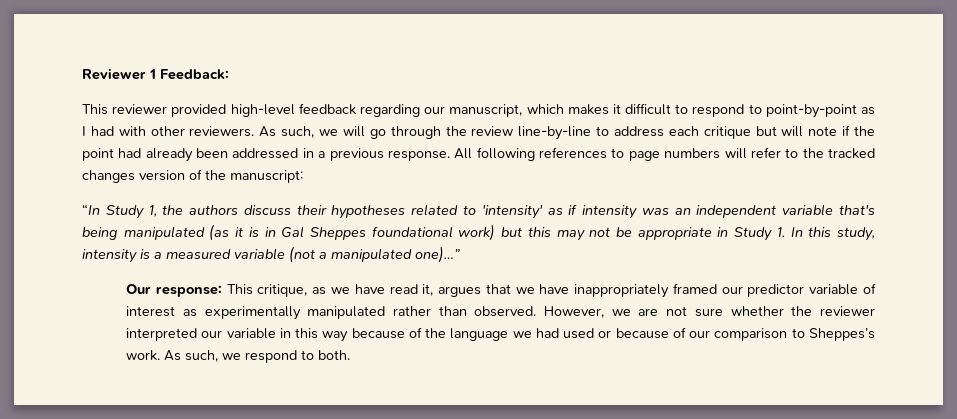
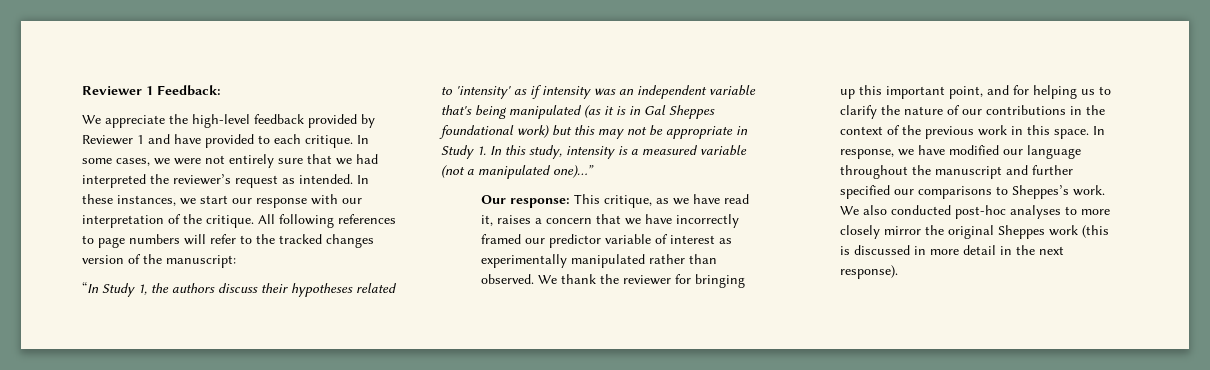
- This reviewer provided high-level feedback regarding our manuscript, which makes it difficult to respond to point-by-point as I had with other reviewers. As such, we will go through the review line-by-line to address each critique but will note if the point had already been addressed in a previous response.
+ We appreciate the high-level feedback provided by Reviewer 1 and have provided to each critique. In some cases, we were not entirely sure that we had interpreted the reviewer’s request as intended. In these instances, we start our response with our interpretation of the critique.
- Our response: This critique, as we have read it, argues that we have inappropriately framed our predictor variable of interest as experimentally manipulated rather than observed.
+ Our response: This critique, as we have read it, raises a concern that we have incorrectly framed our predictor variable of interest as experimentally manipulated rather than observed.
- However, we are not sure whether the reviewer interpreted our variable in this way because of the language we had used or because of our comparison to Sheppes’s work. As such, we respond to both.
+ We thank the reviewer for bringing up this important point, and for helping us to clarify the nature of our contributions in the context of the previous work in this space. In response, we have modified our language throughout the manuscript and further specified our comparisons to Sheppes’s work. We also conducted post-hoc analyses to more closely mirror the original Sheppes work (this is discussed in more detail in the next response).

